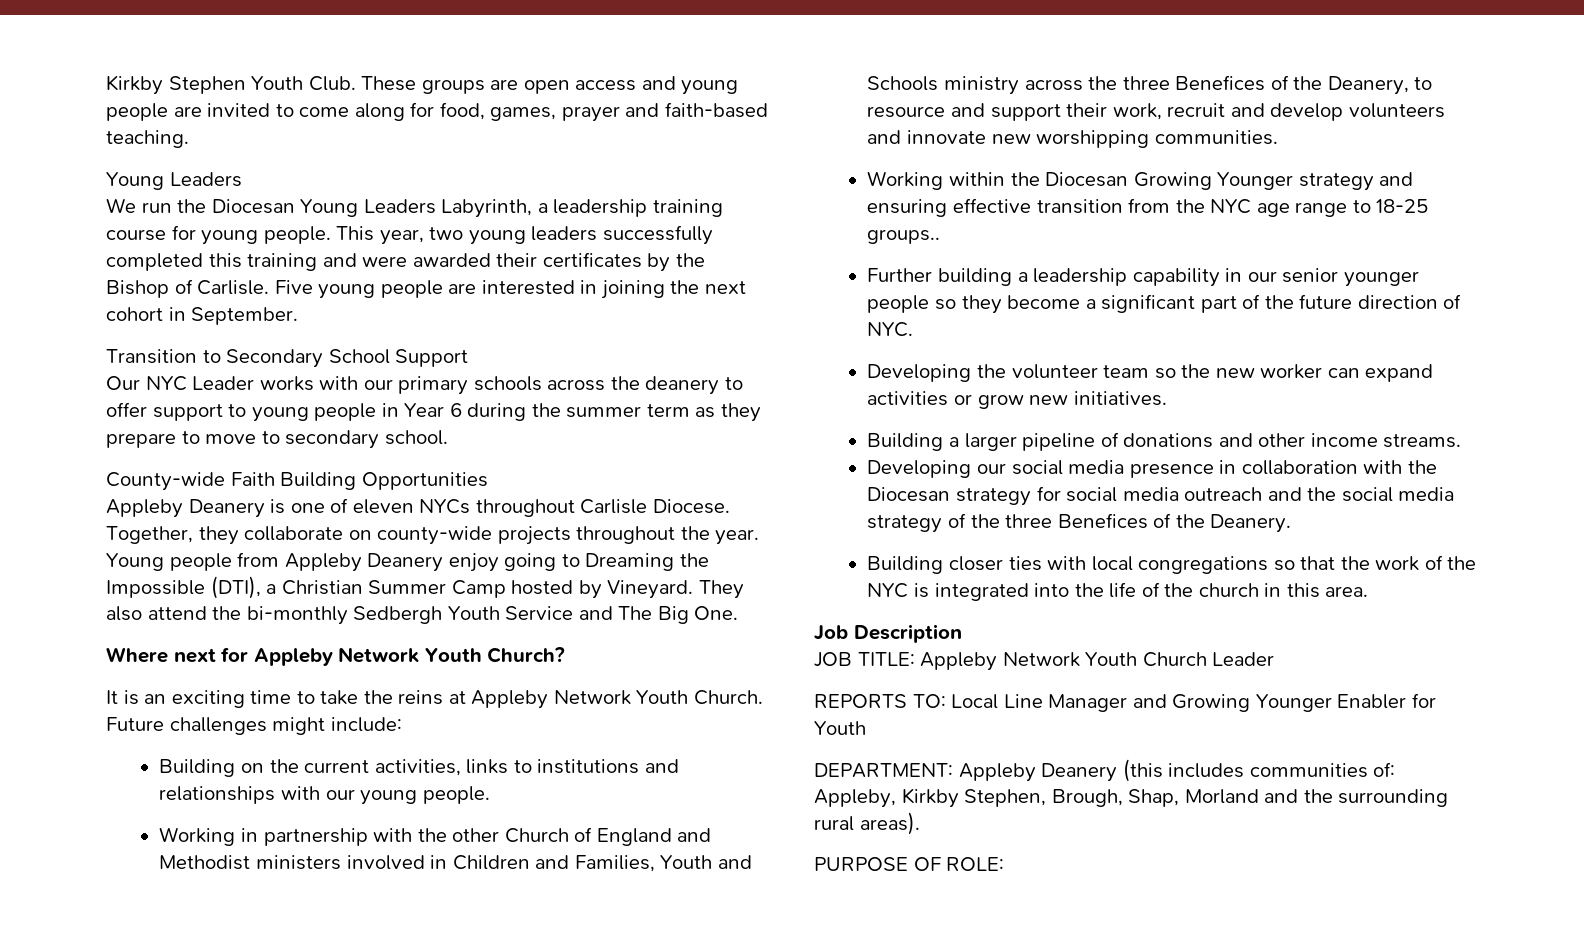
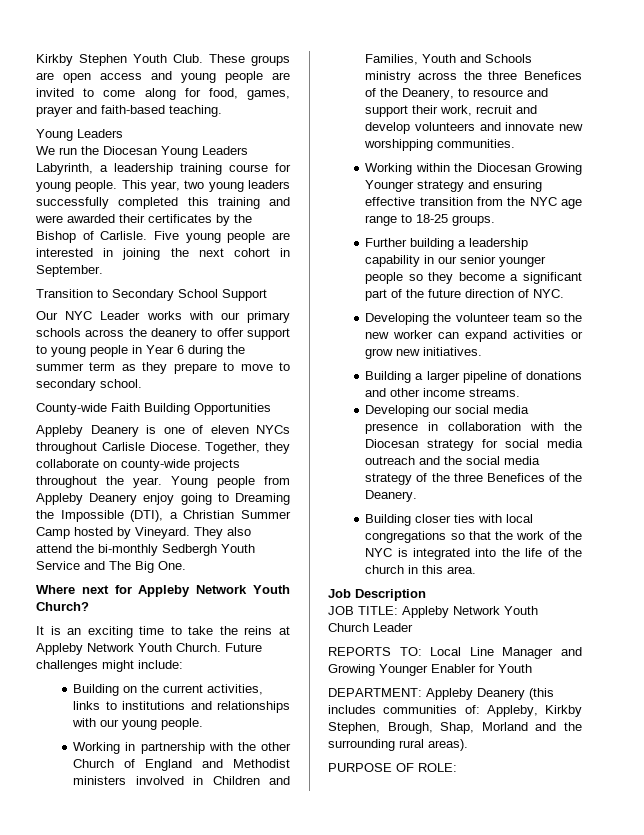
- Working within the Diocesan Growing Younger strategy and ensuring effective transition from the NYC age range to 18-25 groups..
+ Working within the Diocesan Growing Younger strategy and ensuring effective transition from the NYC age range to 18-25 groups.

